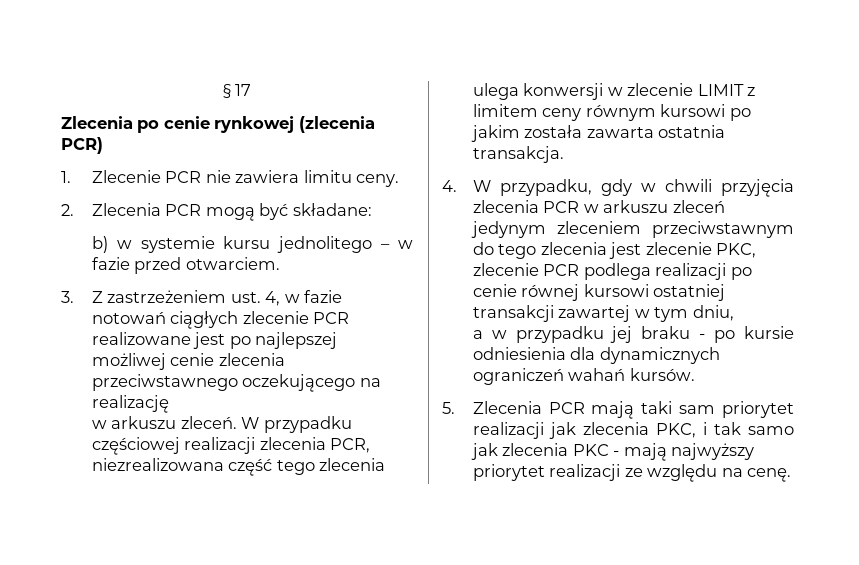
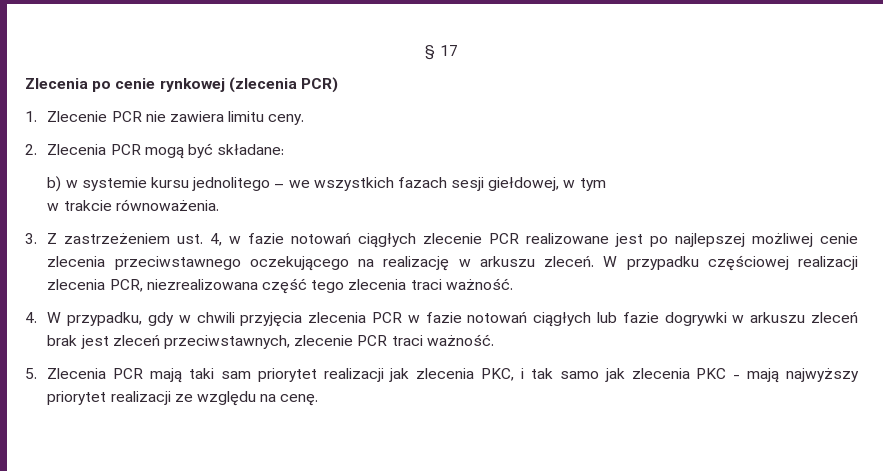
- b) w systemie kursu jednolitego – w fazie przed otwarciem.
+ b) w systemie kursu jednolitego – we wszystkich fazach sesji giełdowej, w tym
+ w trakcie równoważenia.
- 3. Z zastrzeżeniem ust. 4, w fazie notowań ciągłych zlecenie PCR realizowane jest po najlepszej możliwej cenie zlecenia przeciwstawnego oczekującego na realizację
- w arkuszu zleceń.
+ 3. Z zastrzeżeniem ust. 4, w fazie notowań ciągłych zlecenie PCR realizowane jest po najlepszej możliwej cenie zlecenia przeciwstawnego oczekującego na realizację w arkuszu zleceń.
- W przypadku częściowej realizacji zlecenia PCR, niezrealizowana część tego zlecenia ulega konwersji w zlecenie LIMIT z limitem ceny równym kursowi po jakim została zawarta ostatnia transakcja.
+ W przypadku częściowej realizacji zlecenia PCR, niezrealizowana część tego zlecenia traci ważność.
- 4. W przypadku, gdy w chwili przyjęcia zlecenia PCR w arkuszu zleceń jedynym zleceniem przeciwstawnym do tego zlecenia jest zlecenie PKC, zlecenie PCR podlega realizacji po cenie równej kursowi ostatniej transakcji zawartej w tym dniu,
- a w przypadku jej braku - po kursie odniesienia dla dynamicznych ograniczeń wahań kursów.
+ 4. W przypadku, gdy w chwili przyjęcia zlecenia PCR w fazie notowań ciągłych lub fazie dogrywki w arkuszu zleceń brak jest zleceń przeciwstawnych, zlecenie PCR traci ważność.

